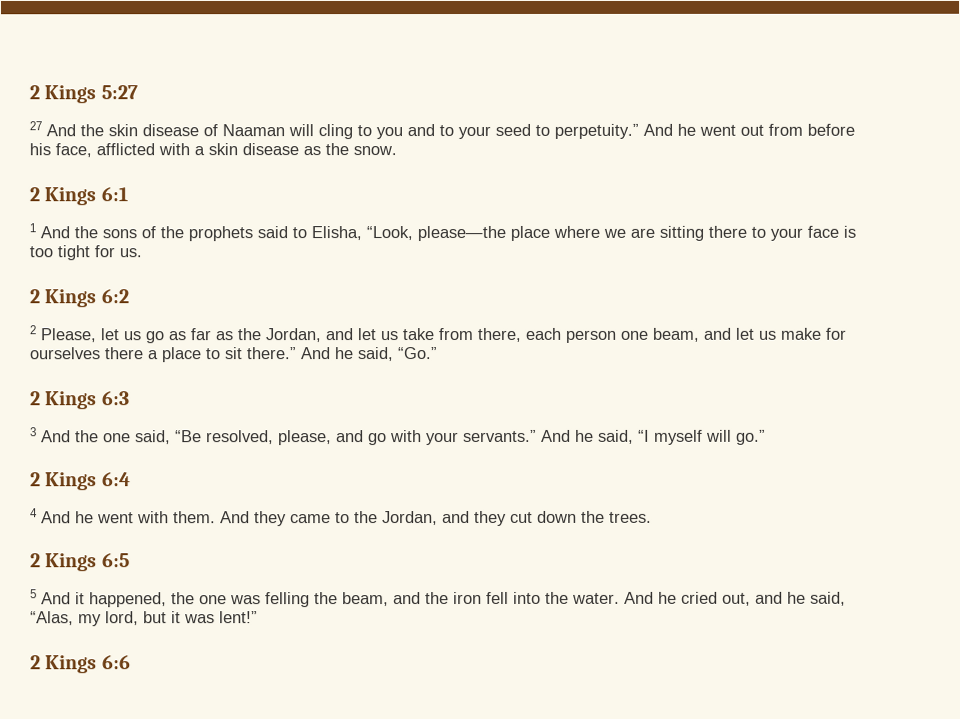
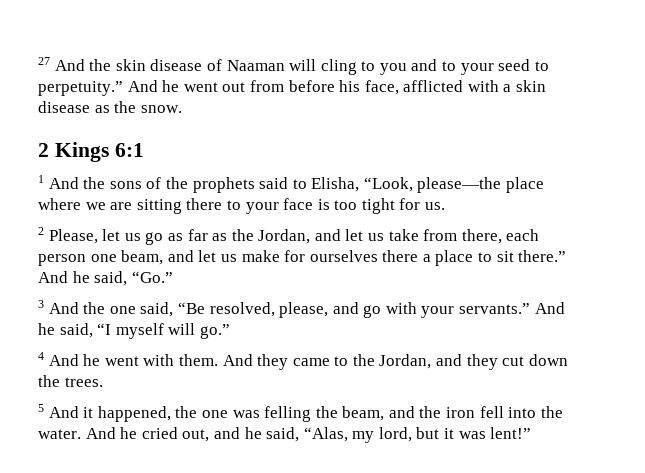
- 2 Kings 5:27
- 2 Kings 6:2
- 2 Kings 6:3
- 2 Kings 6:4
- 2 Kings 6:5
- 2 Kings 6:6

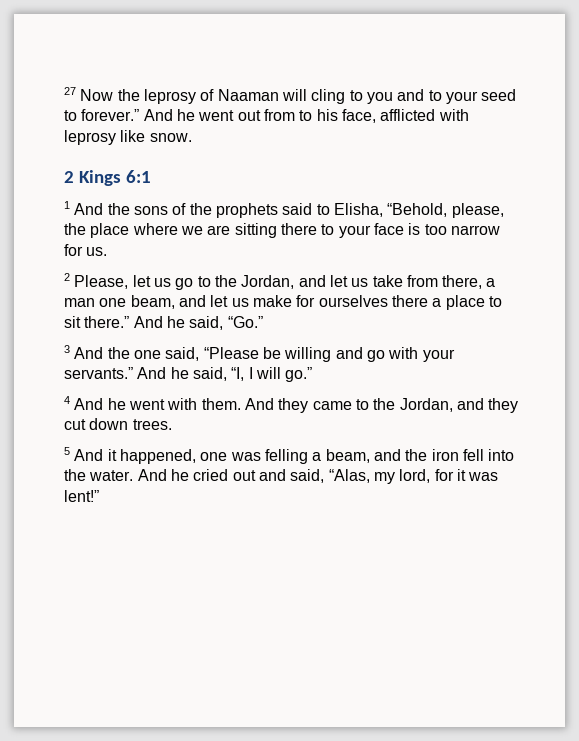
- 27 And the skin disease of Naaman will cling to you and to your seed to perpetuity.”
+ 27 Now the leprosy of Naaman will cling to you and to your seed to forever.”
- And he went out from before his face, afflicted with a skin disease as the snow.
+ And he went out from to his face, afflicted with leprosy like snow.
- 1 And the sons of the prophets said to Elisha, “Look, please—the place where we are sitting there to your face is too tight for us.
+ 1 And the sons of the prophets said to Elisha, “Behold, please, the place where we are sitting there to your face is too narrow for us.
- 2 Please, let us go as far as the Jordan, and let us take from there, each person one beam, and let us make for ourselves there a place to sit there.”
+ 2 Please, let us go to the Jordan, and let us take from there, a man one beam, and let us make for ourselves there a place to sit there.”
- 3 And the one said, “Be resolved, please, and go with your servants.”
+ 3 And the one said, “Please be willing and go with your servants.”
- And he said, “I myself will go.”
+ And he said, “I, I will go.”
- And they came to the Jordan, and they cut down the trees.
+ And they came to the Jordan, and they cut down trees.
- 5 And it happened, the one was felling the beam, and the iron fell into the water.
+ 5 And it happened, one was felling a beam, and the iron fell into the water.
- And he cried out, and he said, “Alas, my lord, but it was lent!”
+ And he cried out and said, “Alas, my lord, for it was lent!”

